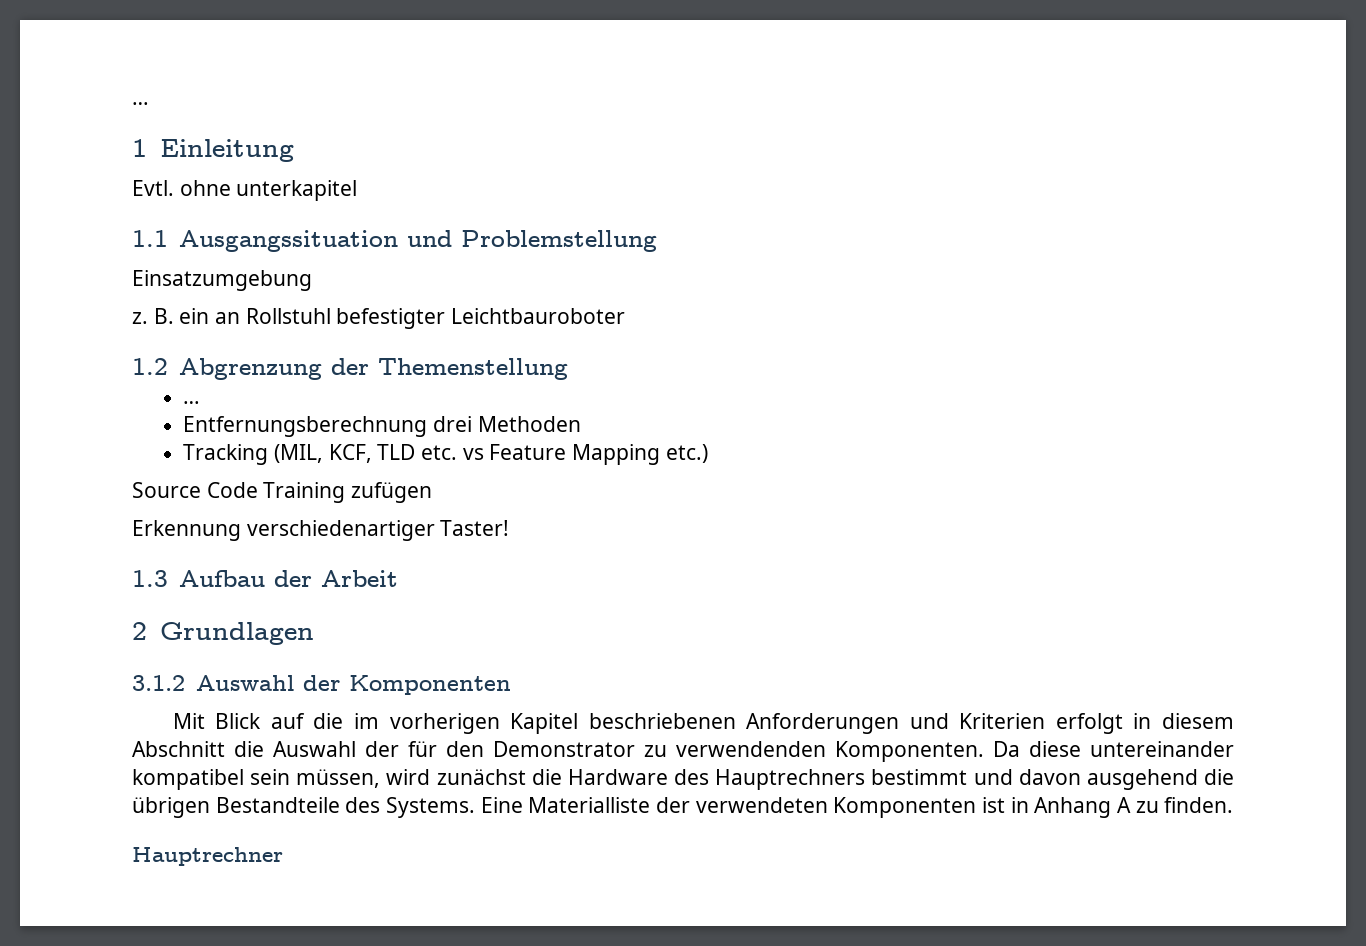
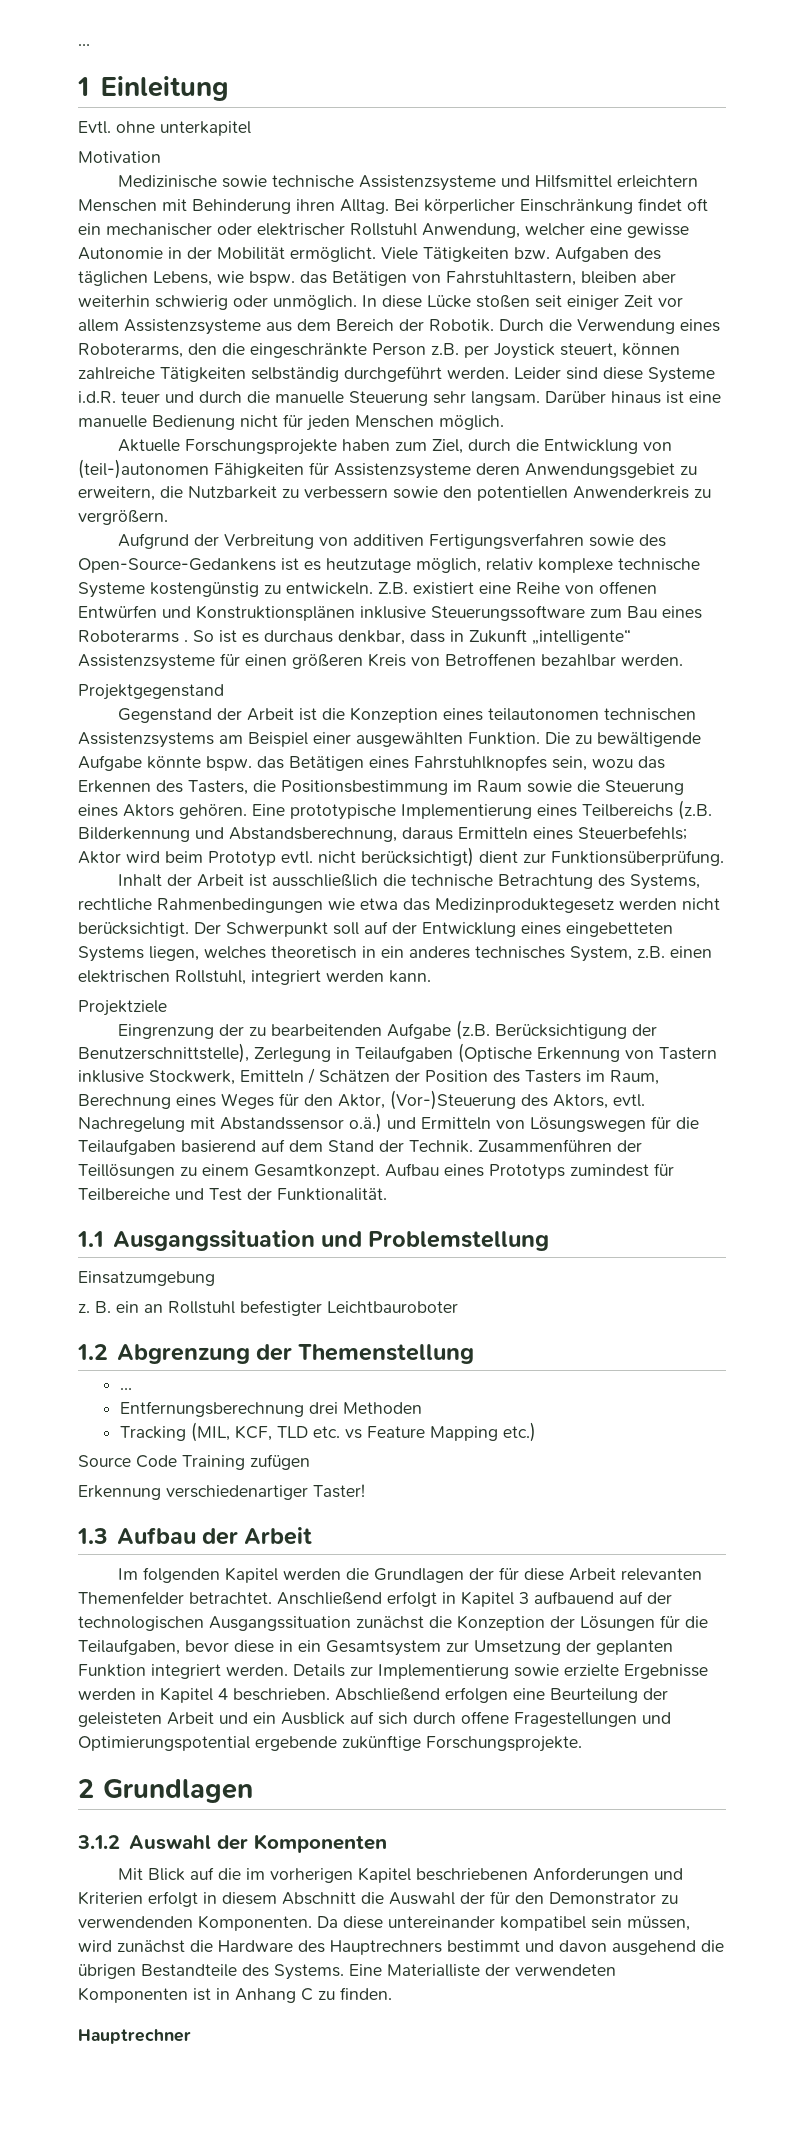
+ Motivation
+ Medizinische sowie technische Assistenzsysteme und Hilfsmittel erleichtern Menschen mit Behinderung ihren Alltag. Bei körperlicher Einschränkung findet oft ein mechanischer oder elektrischer Rollstuhl Anwendung, welcher eine gewisse Autonomie in der Mobilität ermöglicht. Viele Tätigkeiten bzw. Aufgaben des täglichen Lebens, wie bspw. das Betätigen von Fahrstuhltastern, bleiben aber weiterhin schwierig oder unmöglich. In diese Lücke stoßen seit einiger Zeit vor allem Assistenzsysteme aus dem Bereich der Robotik. Durch die Verwendung eines Roboterarms, den die eingeschränkte Person z.B. per Joystick steuert, können zahlreiche Tätigkeiten selbständig durchgeführt werden. Leider sind diese Systeme i.d.R. teuer und durch die manuelle Steuerung sehr langsam. Darüber hinaus ist eine manuelle Bedienung nicht für jeden Menschen möglich.
+ Aktuelle Forschungsprojekte haben zum Ziel, durch die Entwicklung von (teil-)autonomen Fähigkeiten für Assistenzsysteme deren Anwendungsgebiet zu erweitern, die Nutzbarkeit zu verbessern sowie den potentiellen Anwenderkreis zu vergrößern.
+ Aufgrund der Verbreitung von additiven Fertigungsverfahren sowie des Open-Source-Gedankens ist es heutzutage möglich, relativ komplexe technische Systeme kostengünstig zu entwickeln. Z.B. existiert eine Reihe von offenen Entwürfen und Konstruktionsplänen inklusive Steuerungssoftware zum Bau eines Roboterarms . So ist es durchaus denkbar, dass in Zukunft „intelligente“ Assistenzsysteme für einen größeren Kreis von Betroffenen bezahlbar werden.
+ Projektgegenstand
+ Gegenstand der Arbeit ist die Konzeption eines teilautonomen technischen Assistenzsystems am Beispiel einer ausgewählten Funktion. Die zu bewältigende Aufgabe könnte bspw. das Betätigen eines Fahrstuhlknopfes sein, wozu das Erkennen des Tasters, die Positionsbestimmung im Raum sowie die Steuerung eines Aktors gehören. Eine prototypische Implementierung eines Teilbereichs (z.B. Bilderkennung und Abstandsberechnung, daraus Ermitteln eines Steuerbefehls; Aktor wird beim Prototyp evtl. nicht berücksichtigt) dient zur Funktionsüberprüfung.
+ Inhalt der Arbeit ist ausschließlich die technische Betrachtung des Systems, rechtliche Rahmenbedingungen wie etwa das Medizinproduktegesetz werden nicht berücksichtigt. Der Schwerpunkt soll auf der Entwicklung eines eingebetteten Systems liegen, welches theoretisch in ein anderes technisches System, z.B. einen elektrischen Rollstuhl, integriert werden kann.
+ Projektziele
+ Eingrenzung der zu bearbeitenden Aufgabe (z.B. Berücksichtigung der Benutzerschnittstelle), Zerlegung in Teilaufgaben (Optische Erkennung von Tastern inklusive Stockwerk, Emitteln / Schätzen der Position des Tasters im Raum, Berechnung eines Weges für den Aktor, (Vor-)Steuerung des Aktors, evtl. Nachregelung mit Abstandssensor o.ä.) und Ermitteln von Lösungswegen für die Teilaufgaben basierend auf dem Stand der Technik. Zusammenführen der Teillösungen zu einem Gesamtkonzept. Aufbau eines Prototyps zumindest für Teilbereiche und Test der Funktionalität.
+ Im folgenden Kapitel werden die Grundlagen der für diese Arbeit relevanten Themenfelder betrachtet. Anschließend erfolgt in Kapitel 3 aufbauend auf der technologischen Ausgangssituation zunächst die Konzeption der Lösungen für die Teilaufgaben, bevor diese in ein Gesamtsystem zur Umsetzung der geplanten Funktion integriert werden. Details zur Implementierung sowie erzielte Ergebnisse werden in Kapitel 4 beschrieben. Abschließend erfolgen eine Beurteilung der geleisteten Arbeit und ein Ausblick auf sich durch offene Fragestellungen und Optimierungspotential ergebende zukünftige Forschungsprojekte.
- Eine Materialliste der verwendeten Komponenten ist in Anhang A zu finden.
+ Eine Materialliste der verwendeten Komponenten ist in Anhang C zu finden.

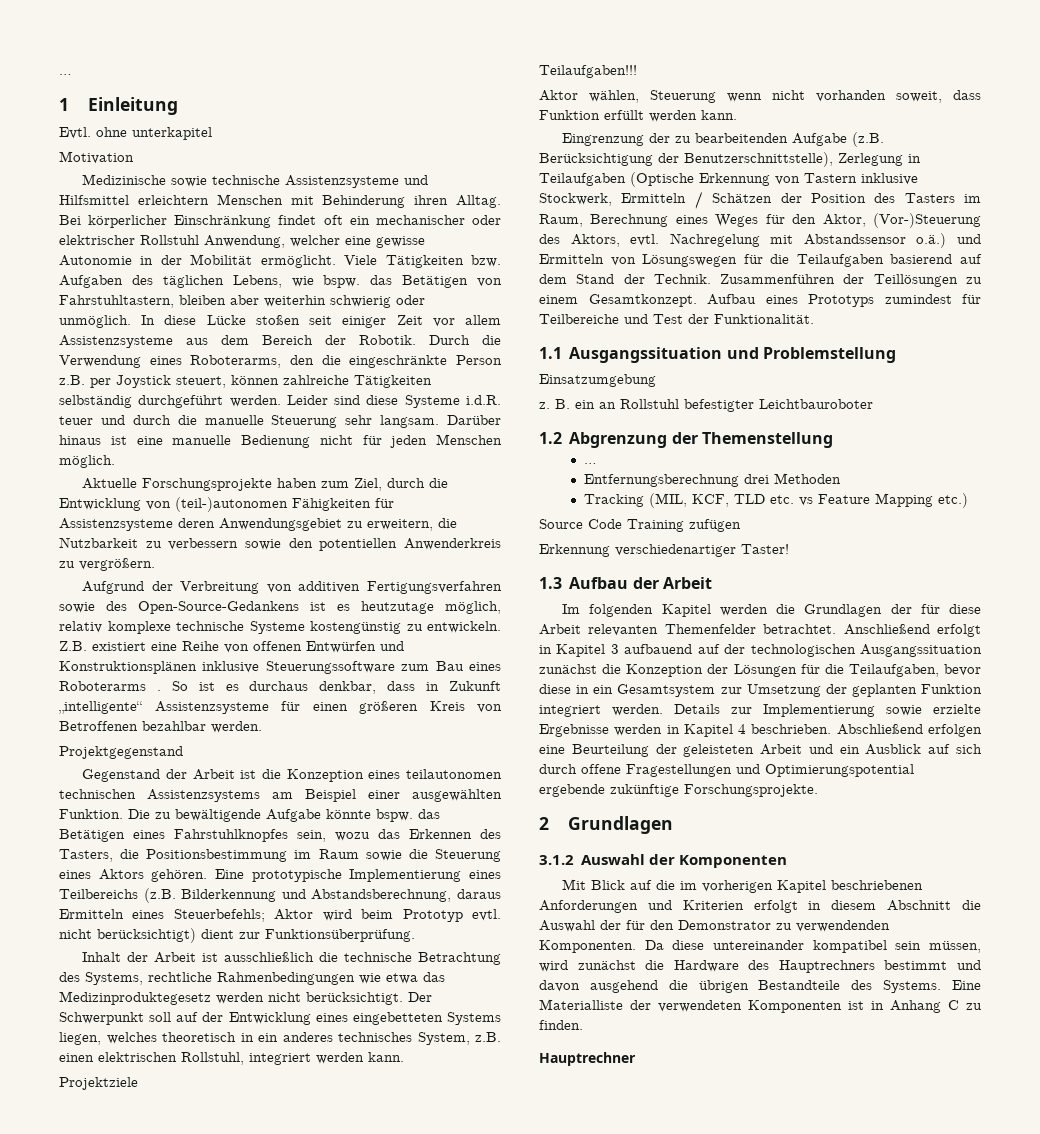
+ Teilaufgaben!!!
+ Aktor wählen, Steuerung wenn nicht vorhanden soweit, dass Funktion erfüllt werden kann.
- Eingrenzung der zu bearbeitenden Aufgabe (z.B. Berücksichtigung der Benutzerschnittstelle), Zerlegung in Teilaufgaben (Optische Erkennung von Tastern inklusive Stockwerk, Emitteln / Schätzen der Position des Tasters im Raum, Berechnung eines Weges für den Aktor, (Vor-)Steuerung des Aktors, evtl.
+ Eingrenzung der zu bearbeitenden Aufgabe (z.B. Berücksichtigung der Benutzerschnittstelle), Zerlegung in Teilaufgaben (Optische Erkennung von Tastern inklusive Stockwerk, Ermitteln / Schätzen der Position des Tasters im Raum, Berechnung eines Weges für den Aktor, (Vor-)Steuerung des Aktors, evtl.

